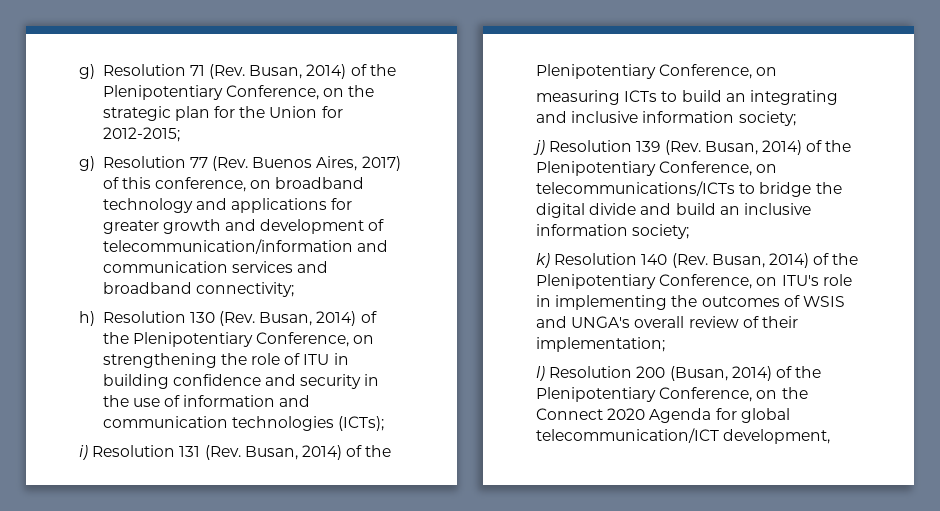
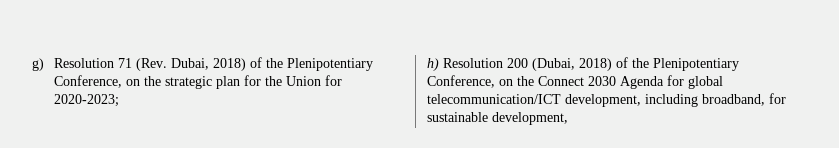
- g) Resolution 71 (Rev. Busan, 2014) of the Plenipotentiary Conference, on the strategic plan for the Union for 2012-2015;
- g) Resolution 77 (Rev. Buenos Aires, 2017) of this conference, on broadband technology and applications for greater growth and development of telecommunication/information and communication services and broadband connectivity;
- h) Resolution 130 (Rev. Busan, 2014) of the Plenipotentiary Conference, on strengthening the role of ITU in building confidence and security in the use of information and communication technologies (ICTs);
- i) Resolution 131 (Rev. Busan, 2014) of the Plenipotentiary Conference, on
- measuring ICTs to build an integrating and inclusive information society;
- j) Resolution 139 (Rev. Busan, 2014) of the Plenipotentiary Conference, on telecommunications/ICTs to bridge the digital divide and build an inclusive information society;
- k) Resolution 140 (Rev. Busan, 2014) of the Plenipotentiary Conference, on ITU's role in implementing the outcomes of WSIS and UNGA's overall review of their implementation;
- l) Resolution 200 (Busan, 2014) of the Plenipotentiary Conference, on the Connect 2020 Agenda for global telecommunication/ICT development,
+ g) Resolution 71 (Rev. Dubai, 2018) of the Plenipotentiary Conference, on the strategic plan for the Union for 2020-2023;
+ h) Resolution 200 (Dubai, 2018) of the Plenipotentiary Conference, on the Connect 2030 Agenda for global telecommunication/ICT development, including broadband, for sustainable development,

